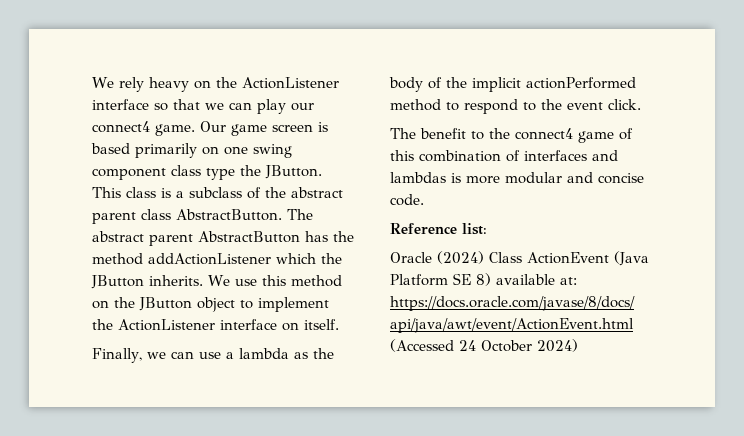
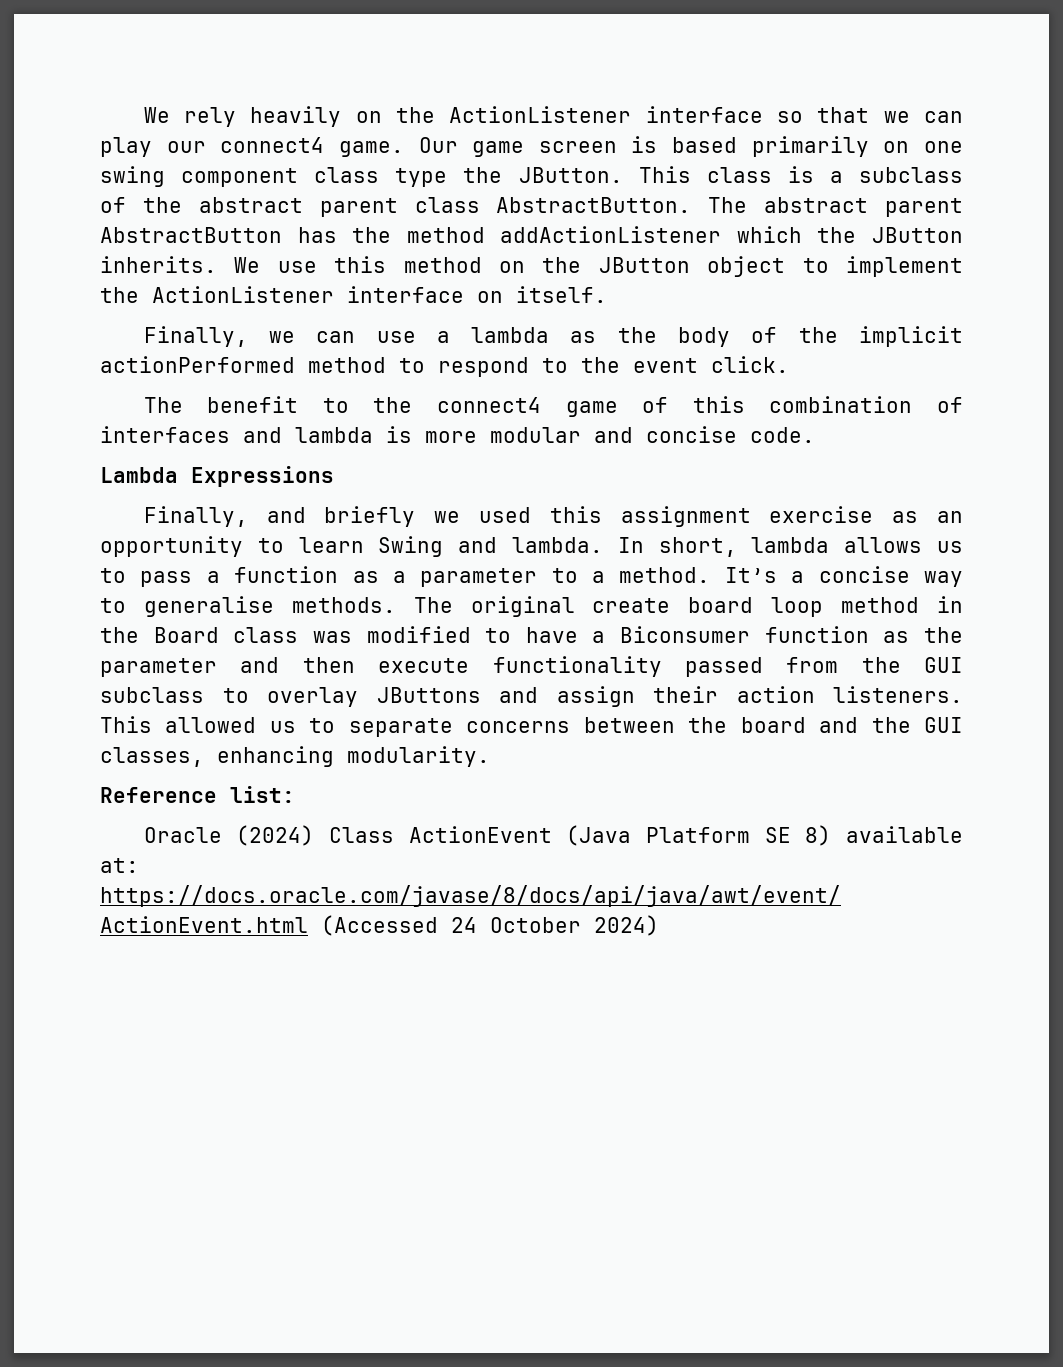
- We rely heavy on the ActionListener interface so that we can play our connect4 game.
+ We rely heavily on the ActionListener interface so that we can play our connect4 game.
- The benefit to the connect4 game of this combination of interfaces and lambdas is more modular and concise code.
+ The benefit to the connect4 game of this combination of interfaces and lambda is more modular and concise code.
+ Lambda Expressions
+ Finally, and briefly we used this assignment exercise as an opportunity to learn Swing and lambda. In short, lambda allows us to pass a function as a parameter to a method. It’s a concise way to generalise methods. The original create board loop method in the Board class was modified to have a Biconsumer function as the parameter and then execute functionality passed from the GUI subclass to overlay JButtons and assign their action listeners. This allowed us to separate concerns between the board and the GUI classes, enhancing modularity.

